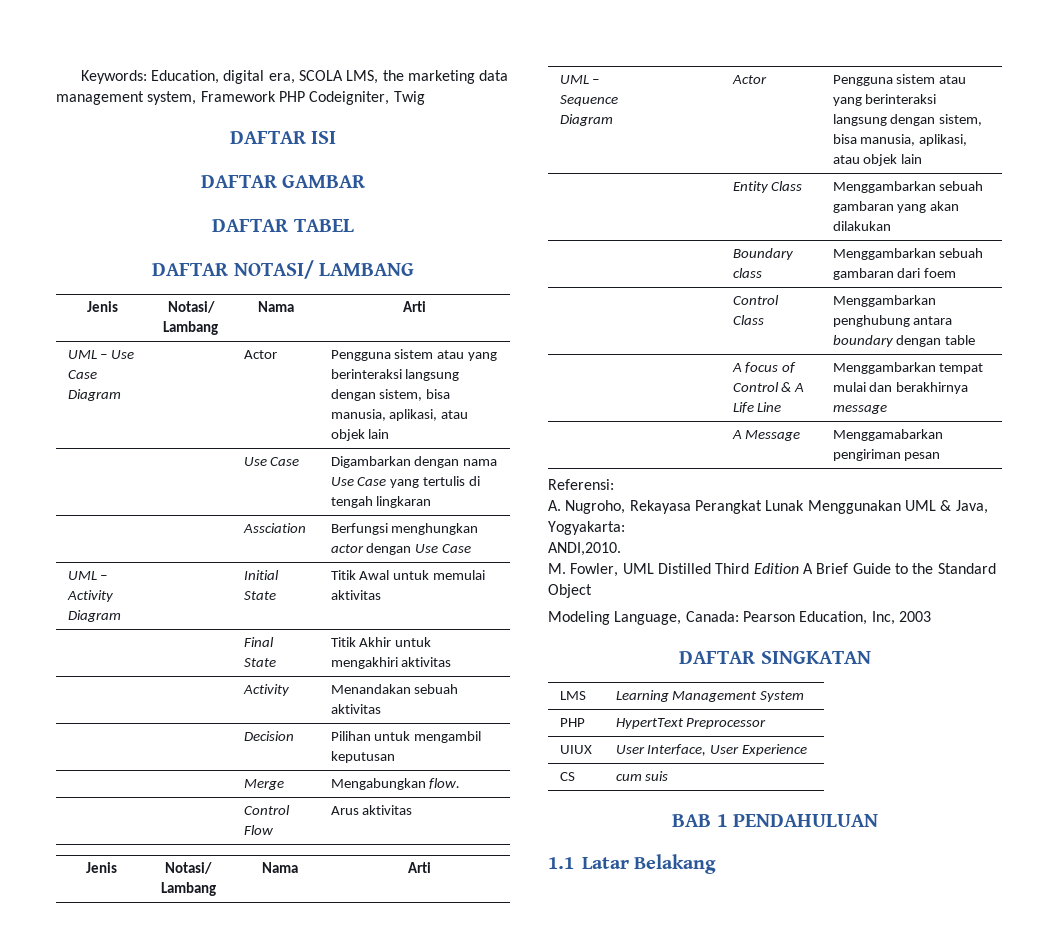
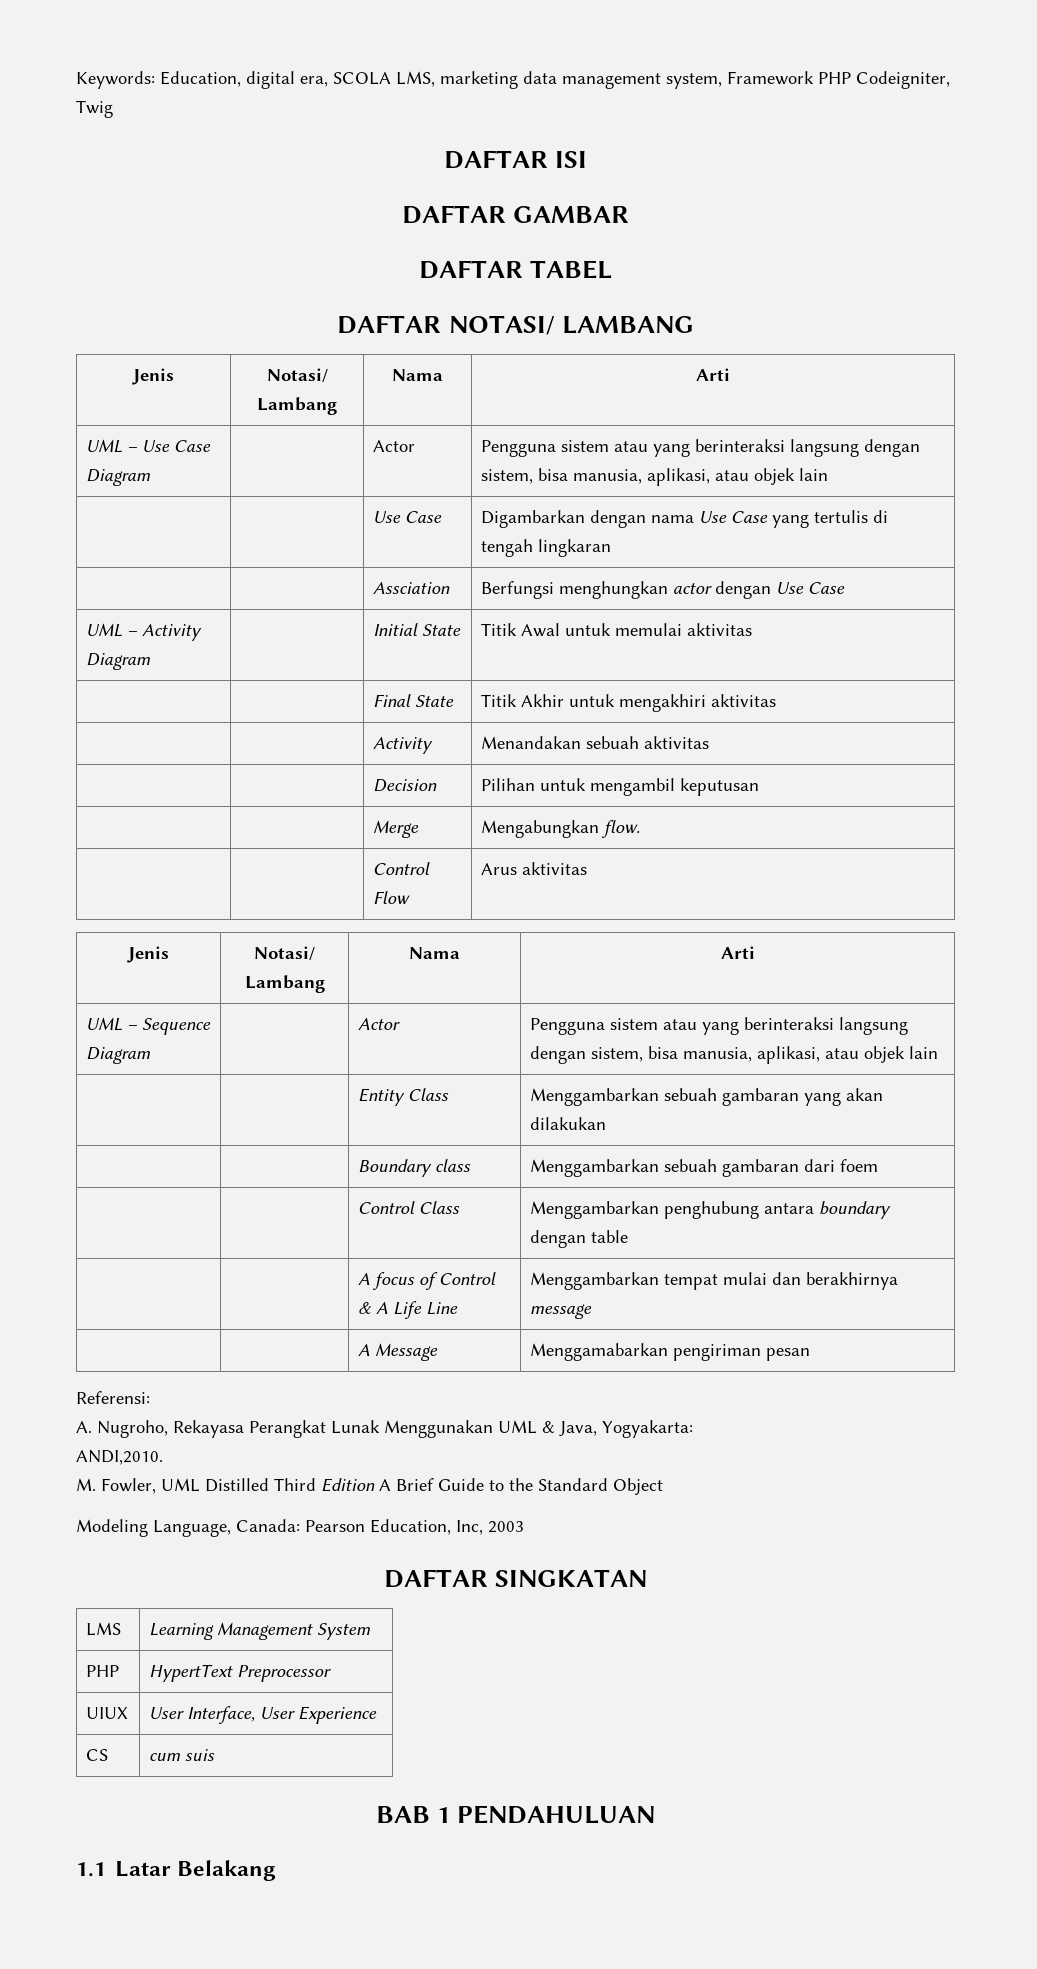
- Keywords: Education, digital era, SCOLA LMS, the marketing data management system, Framework PHP Codeigniter, Twig
+ Keywords: Education, digital era, SCOLA LMS, marketing data management system, Framework PHP Codeigniter, Twig

